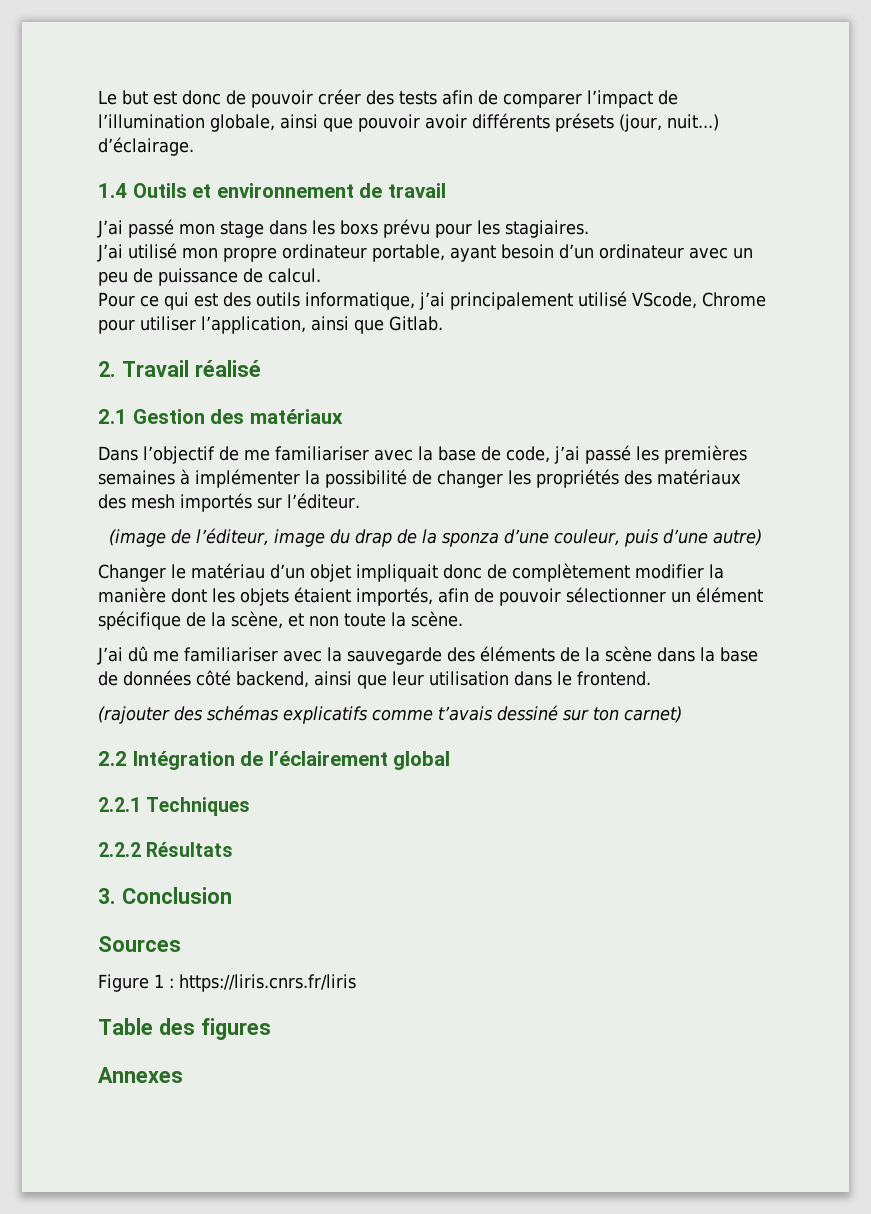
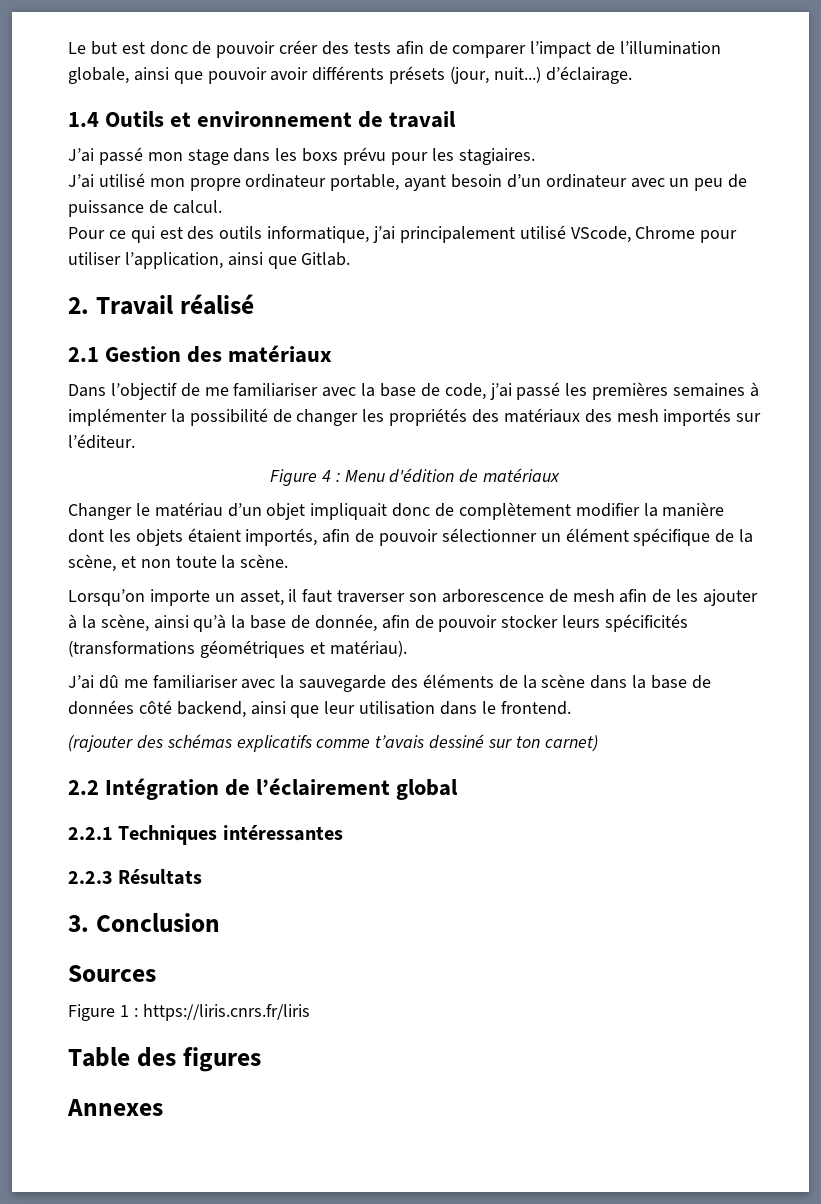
- (image de l’éditeur, image du drap de la sponza d’une couleur, puis d’une autre)
+ Figure 4 : Menu d'édition de matériaux
+ Lorsqu’on importe un asset, il faut traverser son arborescence de mesh afin de les ajouter à la scène, ainsi qu’à la base de donnée, afin de pouvoir stocker leurs spécificités (transformations géométriques et matériau).
- 2.2.1 Techniques
- 2.2.2 Résultats
+ 2.2.1 Techniques intéressantes
+ 2.2.3 Résultats

